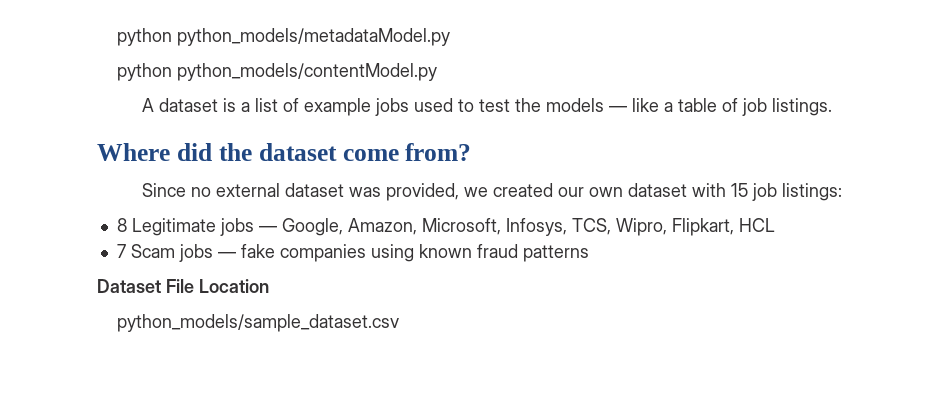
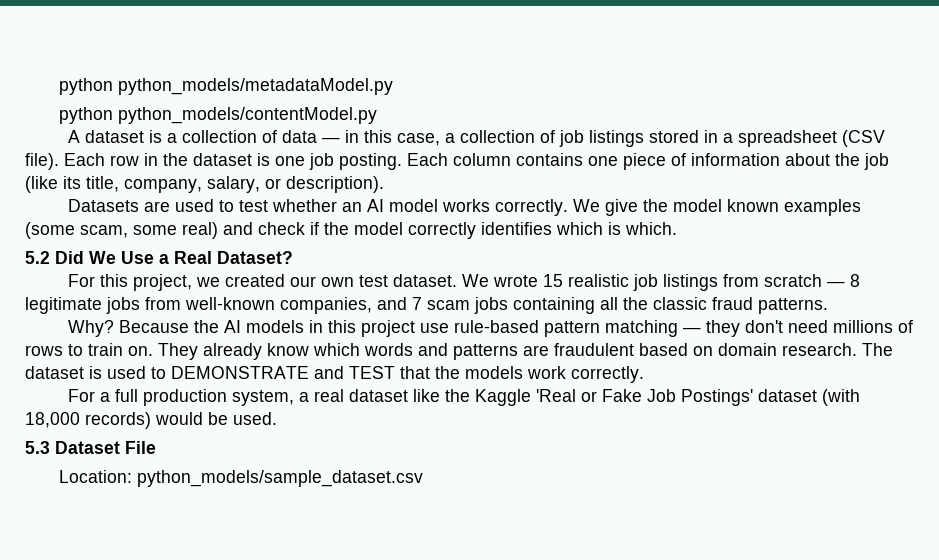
- A dataset is a list of example jobs used to test the models — like a table of job listings.
- Where did the dataset come from?
- Since no external dataset was provided, we created our own dataset with 15 job listings:
- 8 Legitimate jobs — Google, Amazon, Microsoft, Infosys, TCS, Wipro, Flipkart, HCL
- 7 Scam jobs — fake companies using known fraud patterns
- Dataset File Location
- python_models/sample_dataset.csv
+ A dataset is a collection of data — in this case, a collection of job listings stored in a spreadsheet (CSV file). Each row in the dataset is one job posting. Each column contains one piece of information about the job (like its title, company, salary, or description).
+ Datasets are used to test whether an AI model works correctly. We give the model known examples (some scam, some real) and check if the model correctly identifies which is which.
+ 5.2 Did We Use a Real Dataset?
+ For this project, we created our own test dataset. We wrote 15 realistic job listings from scratch — 8 legitimate jobs from well-known companies, and 7 scam jobs containing all the classic fraud patterns.
+ Why? Because the AI models in this project use rule-based pattern matching — they don't need millions of rows to train on. They already know which words and patterns are fraudulent based on domain research. The dataset is used to DEMONSTRATE and TEST that the models work correctly.
+ For a full production system, a real dataset like the Kaggle 'Real or Fake Job Postings' dataset (with 18,000 records) would be used.
+ 5.3 Dataset File
+ Location: python_models/sample_dataset.csv

